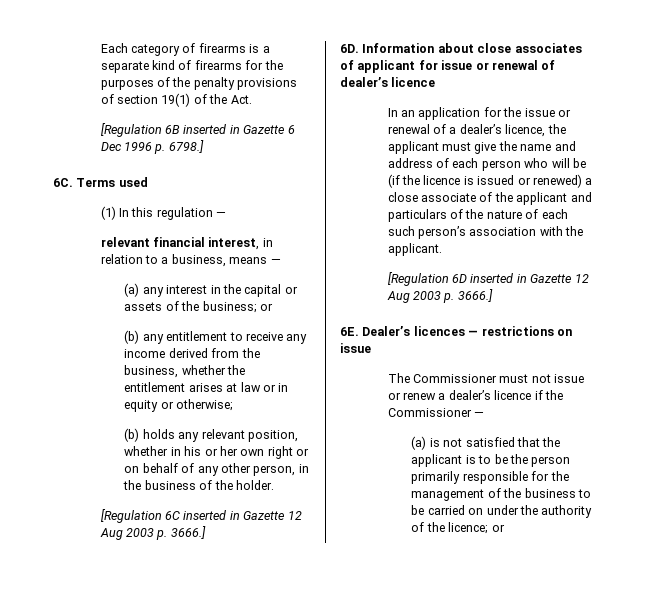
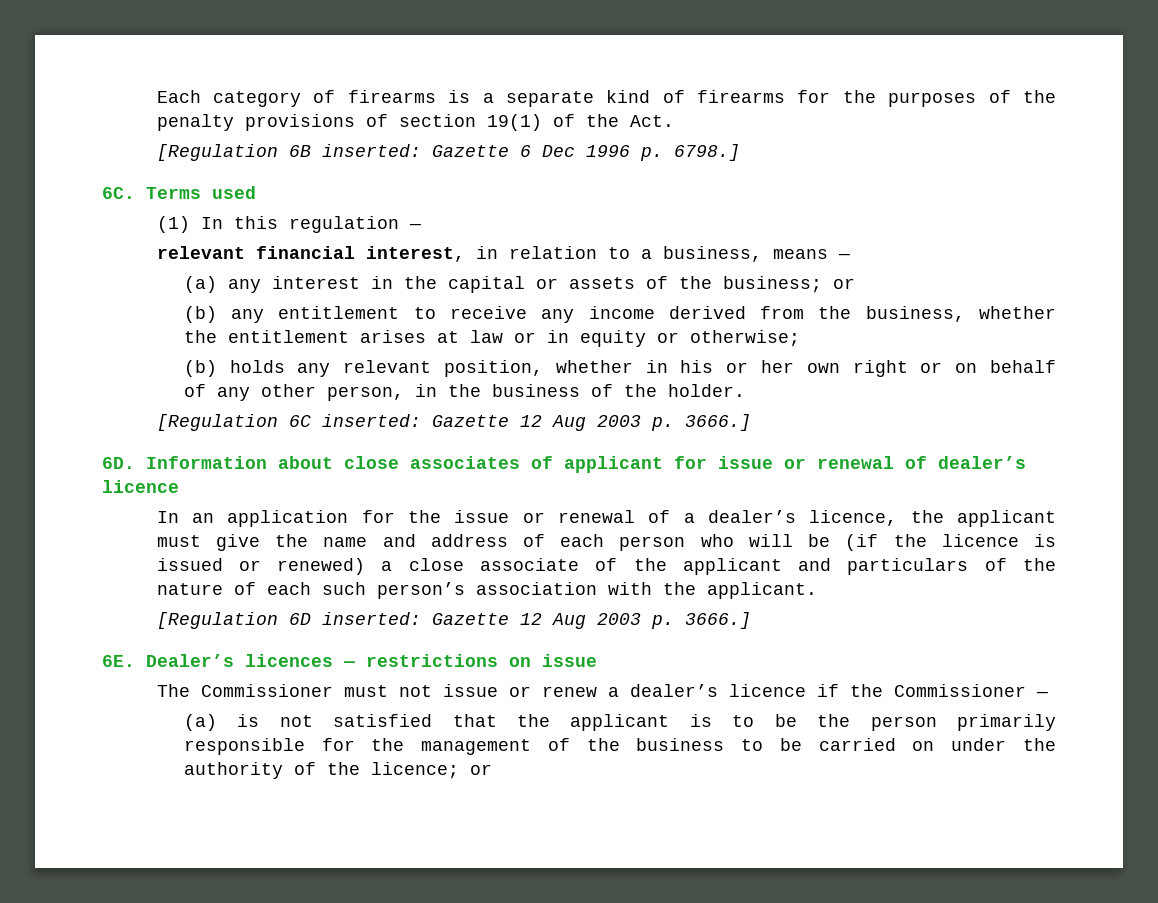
- [Regulation 6B inserted in Gazette 6 Dec 1996 p. 6798.]
+ [Regulation 6B inserted: Gazette 6 Dec 1996 p. 6798.]
- [Regulation 6C inserted in Gazette 12 Aug 2003 p. 3666.]
+ [Regulation 6C inserted: Gazette 12 Aug 2003 p. 3666.]
- [Regulation 6D inserted in Gazette 12 Aug 2003 p. 3666.]
+ [Regulation 6D inserted: Gazette 12 Aug 2003 p. 3666.]

